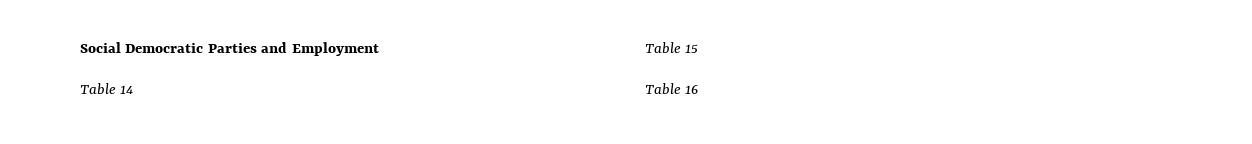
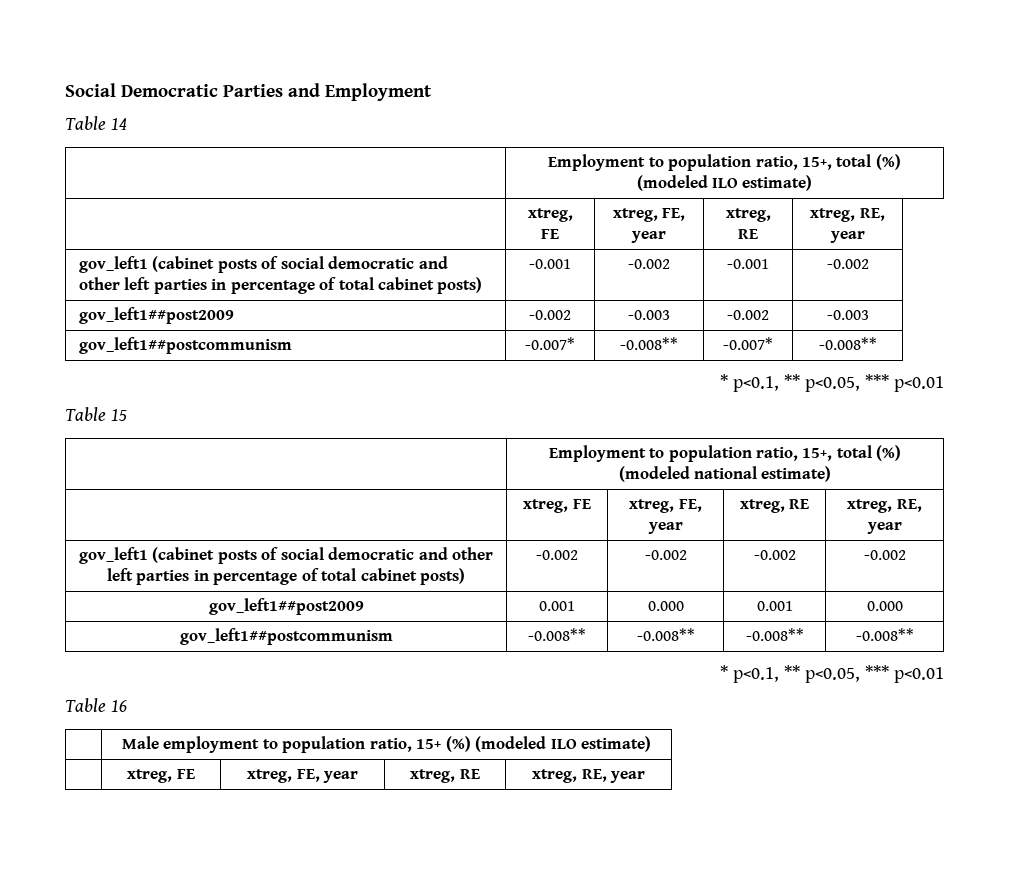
+ | Employment to population ratio, 15+, total (%) (modeled ILO estimate)
+ | xtreg, FE | xtreg, FE, year | xtreg, RE | xtreg, RE, year
+ gov_left1 (cabinet posts of social democratic and other left parties in percentage of total cabinet posts) | -0.001 | -0.002 | -0.001 | -0.002
+ gov_left1##post2009 | -0.002 | -0.003 | -0.002 | -0.003
+ gov_left1##postcommunism | -0.007* | -0.008** | -0.007* | -0.008**
+ * p<0.1, ** p<0.05, *** p<0.01
  Table 15
+ | Employment to population ratio, 15+, total (%) (modeled national estimate)
+ | xtreg, FE | xtreg, FE, year | xtreg, RE | xtreg, RE, year
+ gov_left1 (cabinet posts of social democratic and other left parties in percentage of total cabinet posts) | -0.002 | -0.002 | -0.002 | -0.002
+ gov_left1##post2009 | 0.001 | 0.000 | 0.001 | 0.000
+ gov_left1##postcommunism | -0.008** | -0.008** | -0.008** | -0.008**
+ * p<0.1, ** p<0.05, *** p<0.01
  Table 16
+ | Male employment to population ratio, 15+ (%) (modeled ILO estimate)
+ | xtreg, FE | xtreg, FE, year | xtreg, RE | xtreg, RE, year

